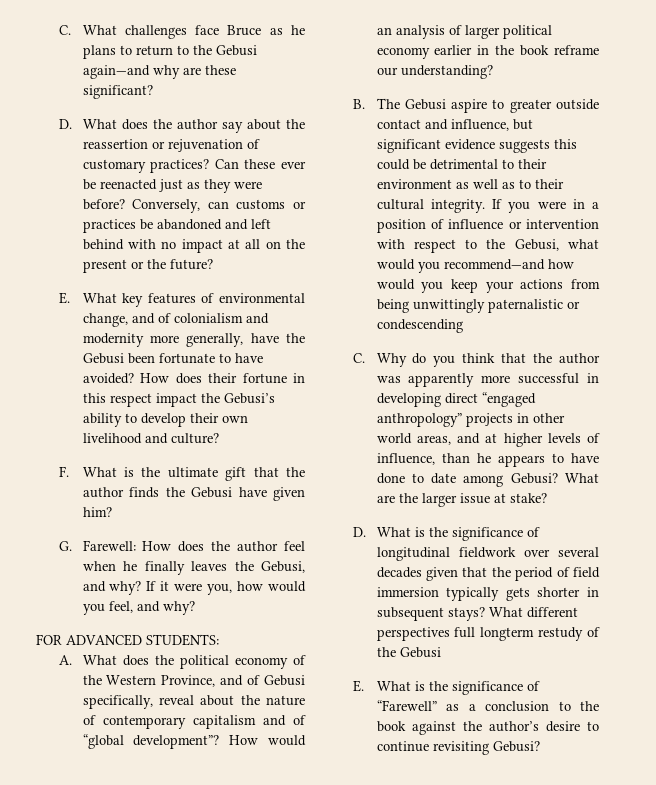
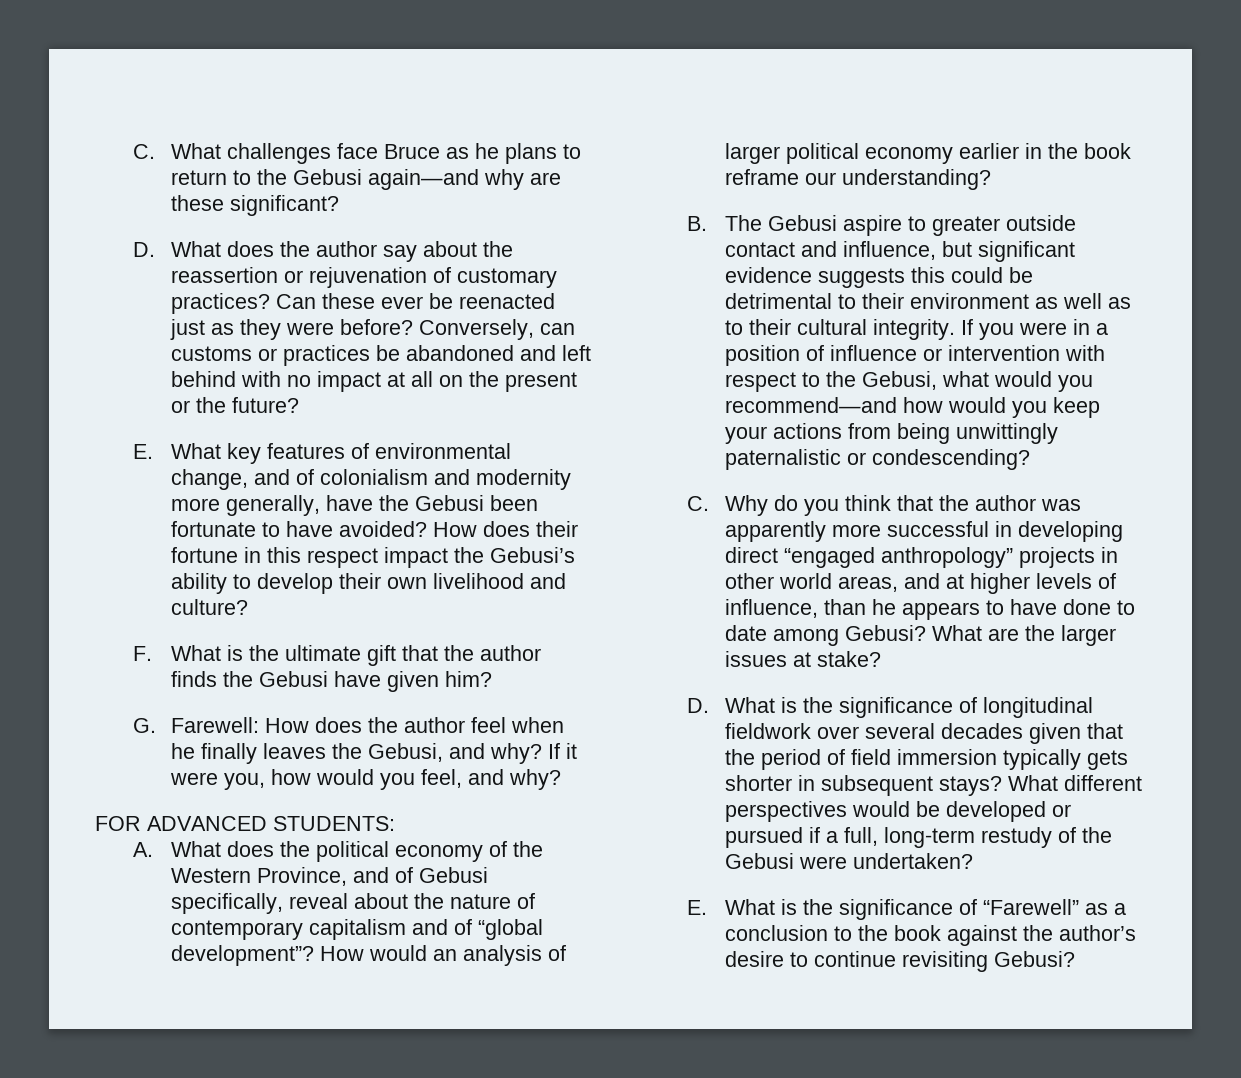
- If you were in a position of influence or intervention with respect to the Gebusi, what would you recommend—and how would you keep your actions from being unwittingly paternalistic or condescending
+ If you were in a position of influence or intervention with respect to the Gebusi, what would you recommend—and how would you keep your actions from being unwittingly paternalistic or condescending?
- What are the larger issue at stake?
+ What are the larger issues at stake?
- What different perspectives full longterm restudy of the Gebusi
+ What different perspectives would be developed or pursued if a full, long-term restudy of the Gebusi were undertaken?

